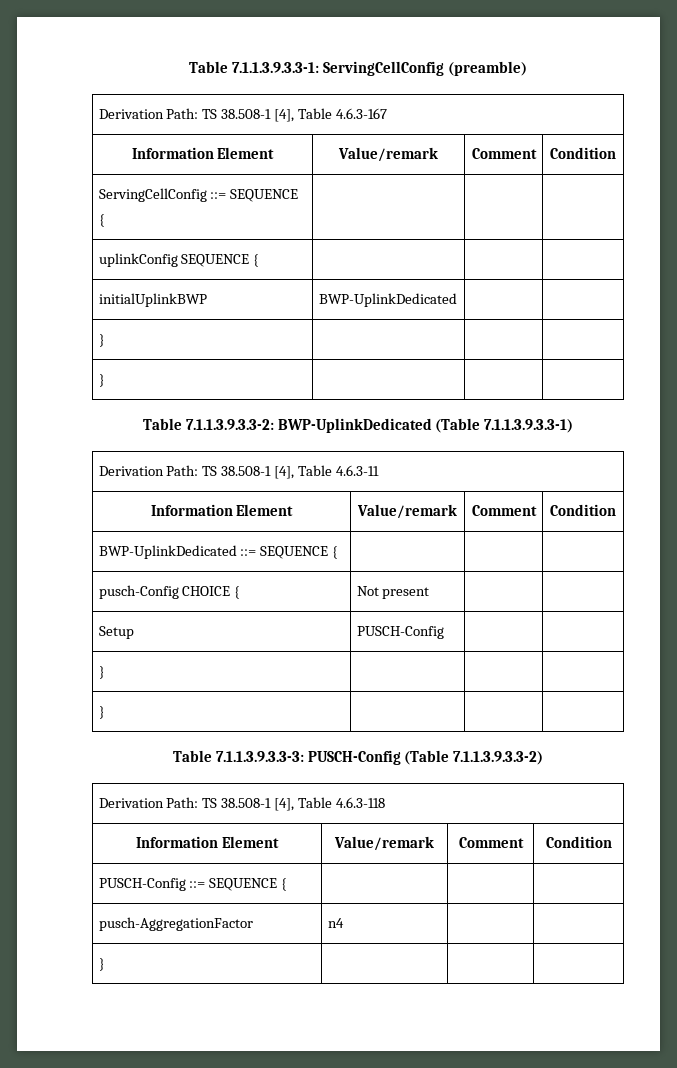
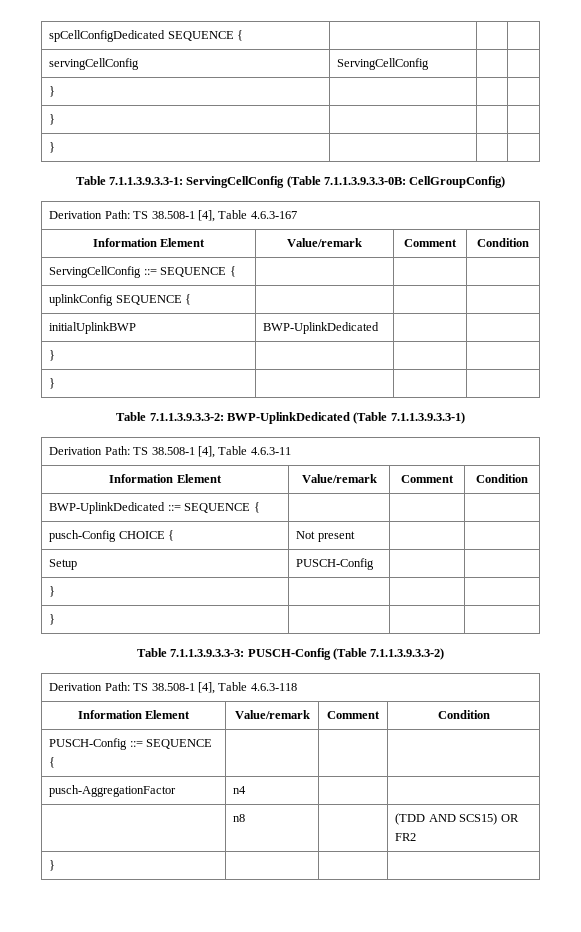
- Table 7.1.1.3.9.3.3-1: ServingCellConfig (preamble)
+ spCellConfigDedicated SEQUENCE { | | |
+ servingCellConfig | ServingCellConfig | |
+ } | | |
+ } | | |
+ } | | |
+ Table 7.1.1.3.9.3.3-1: ServingCellConfig (Table 7.1.1.3.9.3.3-0B: CellGroupConfig)
+ | n8 | | (TDD AND SCS15) OR FR2

